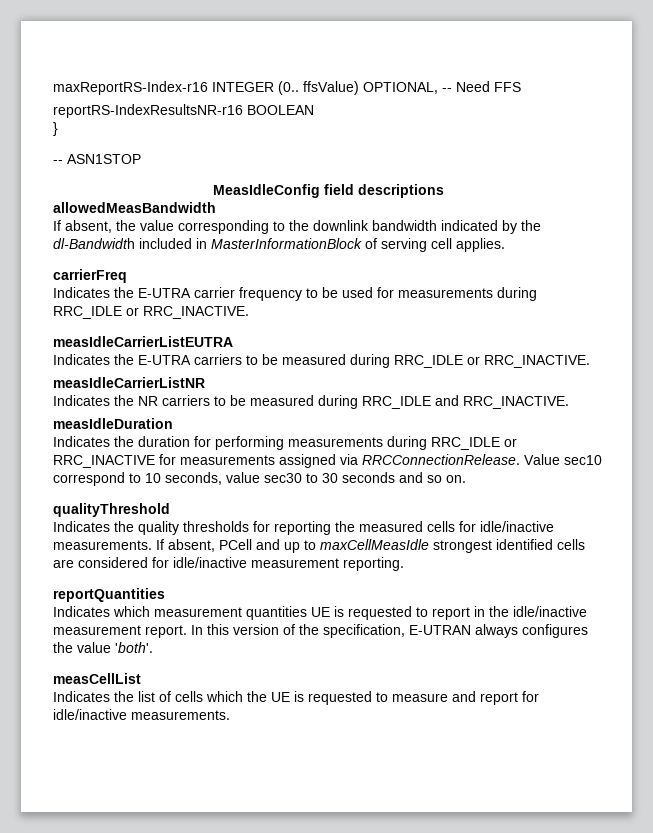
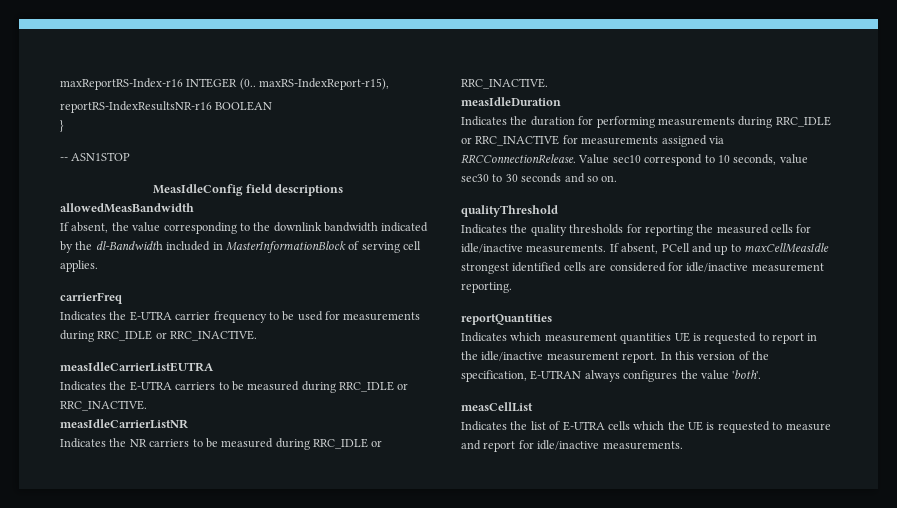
- maxReportRS-Index-r16 INTEGER (0.. ffsValue) OPTIONAL, -- Need FFS
+ maxReportRS-Index-r16 INTEGER (0.. maxRS-IndexReport-r15),
- Indicates the NR carriers to be measured during RRC_IDLE and RRC_INACTIVE.
+ Indicates the NR carriers to be measured during RRC_IDLE or RRC_INACTIVE.
- Indicates the list of cells which the UE is requested to measure and report for idle/inactive measurements.
+ Indicates the list of E-UTRA cells which the UE is requested to measure and report for idle/inactive measurements.

